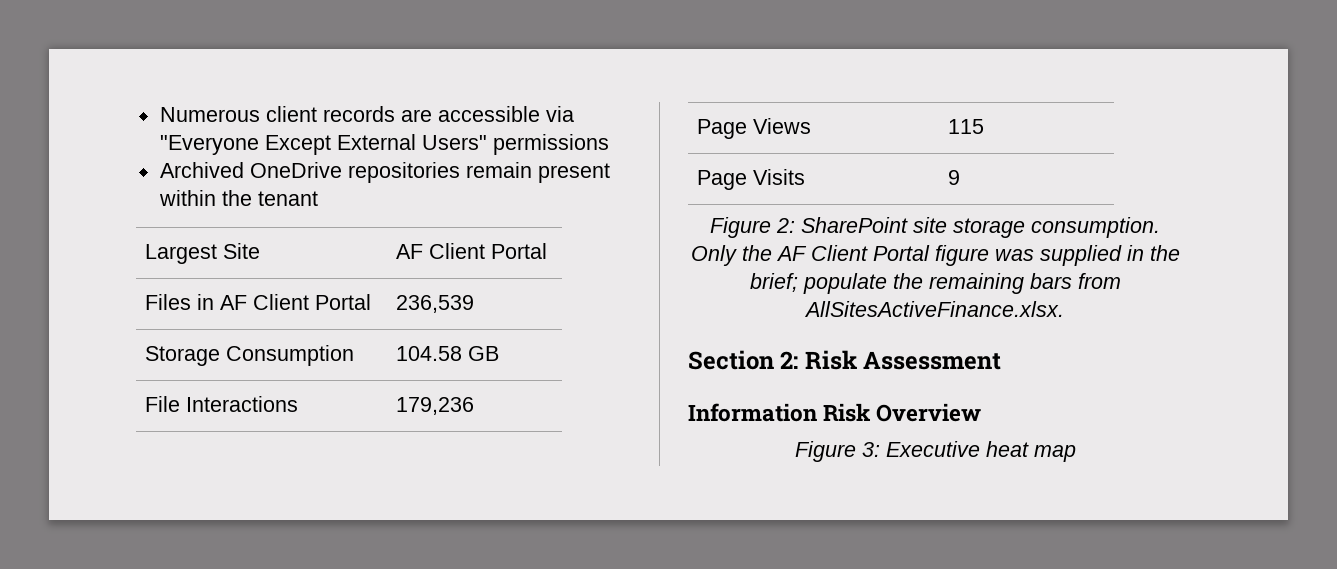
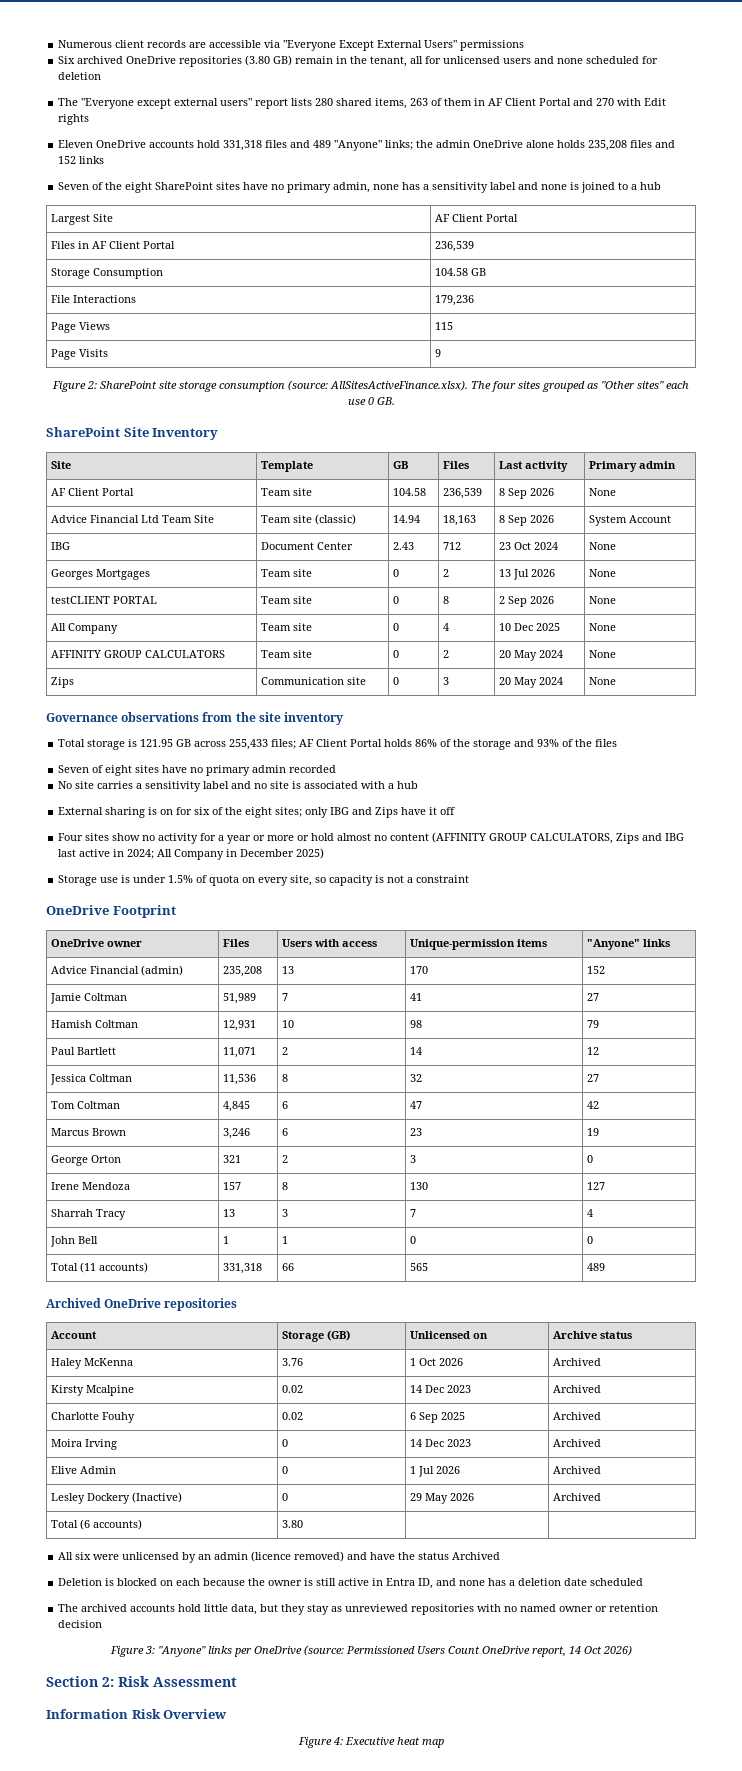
- Archived OneDrive repositories remain present within the tenant
+ Six archived OneDrive repositories (3.80 GB) remain in the tenant, all for unlicensed users and none scheduled for deletion
+ The "Everyone except external users" report lists 280 shared items, 263 of them in AF Client Portal and 270 with Edit rights
+ Eleven OneDrive accounts hold 331,318 files and 489 "Anyone" links; the admin OneDrive alone holds 235,208 files and 152 links
+ Seven of the eight SharePoint sites have no primary admin, none has a sensitivity label and none is joined to a hub
- Figure 2: SharePoint site storage consumption. Only the AF Client Portal figure was supplied in the brief; populate the remaining bars from AllSitesActiveFinance.xlsx.
+ Figure 2: SharePoint site storage consumption (source: AllSitesActiveFinance.xlsx). The four sites grouped as "Other sites" each use 0 GB.
+ SharePoint Site Inventory
+ Site | Template | GB | Files | Last activity | Primary admin
+ AF Client Portal | Team site | 104.58 | 236,539 | 8 Sep 2026 | None
+ Advice Financial Ltd Team Site | Team site (classic) | 14.94 | 18,163 | 8 Sep 2026 | System Account
+ IBG | Document Center | 2.43 | 712 | 23 Oct 2024 | None
+ Georges Mortgages | Team site | 0 | 2 | 13 Jul 2026 | None
+ testCLIENT PORTAL | Team site | 0 | 8 | 2 Sep 2026 | None
+ All Company | Team site | 0 | 4 | 10 Dec 2025 | None
+ AFFINITY GROUP CALCULATORS | Team site | 0 | 2 | 20 May 2024 | None
+ Zips | Communication site | 0 | 3 | 20 May 2024 | None
+ Governance observations from the site inventory
+ Total storage is 121.95 GB across 255,433 files; AF Client Portal holds 86% of the storage and 93% of the files
+ Seven of eight sites have no primary admin recorded
+ No site carries a sensitivity label and no site is associated with a hub
+ External sharing is on for six of the eight sites; only IBG and Zips have it off
+ Four sites show no activity for a year or more or hold almost no content (AFFINITY GROUP CALCULATORS, Zips and IBG last active in 2024; All Company in December 2025)
+ Storage use is under 1.5% of quota on every site, so capacity is not a constraint
+ OneDrive Footprint
+ OneDrive owner | Files | Users with access | Unique-permission items | "Anyone" links
+ Advice Financial (admin) | 235,208 | 13 | 170 | 152
+ Jamie Coltman | 51,989 | 7 | 41 | 27
+ Hamish Coltman | 12,931 | 10 | 98 | 79
+ Paul Bartlett | 11,071 | 2 | 14 | 12
+ Jessica Coltman | 11,536 | 8 | 32 | 27
+ Tom Coltman | 4,845 | 6 | 47 | 42
+ Marcus Brown | 3,246 | 6 | 23 | 19
+ George Orton | 321 | 2 | 3 | 0
+ Irene Mendoza | 157 | 8 | 130 | 127
+ Sharrah Tracy | 13 | 3 | 7 | 4
+ John Bell | 1 | 1 | 0 | 0
+ Total (11 accounts) | 331,318 | 66 | 565 | 489
+ Archived OneDrive repositories
+ Account | Storage (GB) | Unlicensed on | Archive status
+ Haley McKenna | 3.76 | 1 Oct 2026 | Archived
+ Kirsty Mcalpine | 0.02 | 14 Dec 2023 | Archived
+ Charlotte Fouhy | 0.02 | 6 Sep 2025 | Archived
+ Moira Irving | 0 | 14 Dec 2023 | Archived
+ Elive Admin | 0 | 1 Jul 2026 | Archived
+ Lesley Dockery (Inactive) | 0 | 29 May 2026 | Archived
+ Total (6 accounts) | 3.80 | |
+ All six were unlicensed by an admin (licence removed) and have the status Archived
+ Deletion is blocked on each because the owner is still active in Entra ID, and none has a deletion date scheduled
+ The archived accounts hold little data, but they stay as unreviewed repositories with no named owner or retention decision
+ Figure 3: "Anyone" links per OneDrive (source: Permissioned Users Count OneDrive report, 14 Oct 2026)
- Figure 3: Executive heat map
+ Figure 4: Executive heat map

